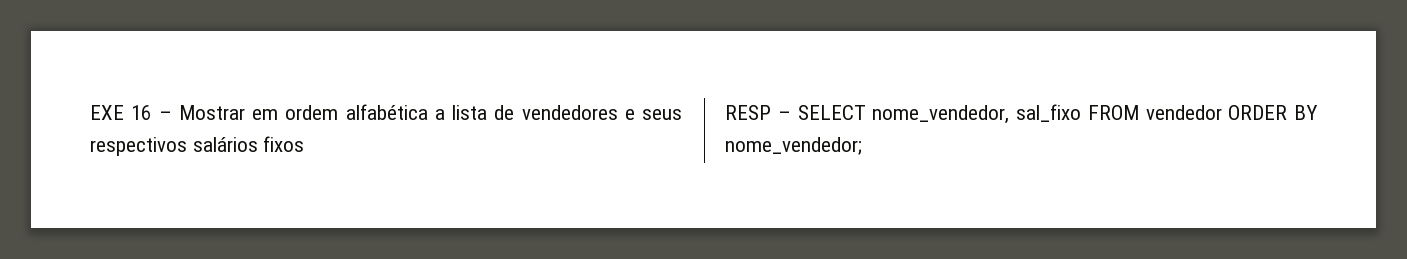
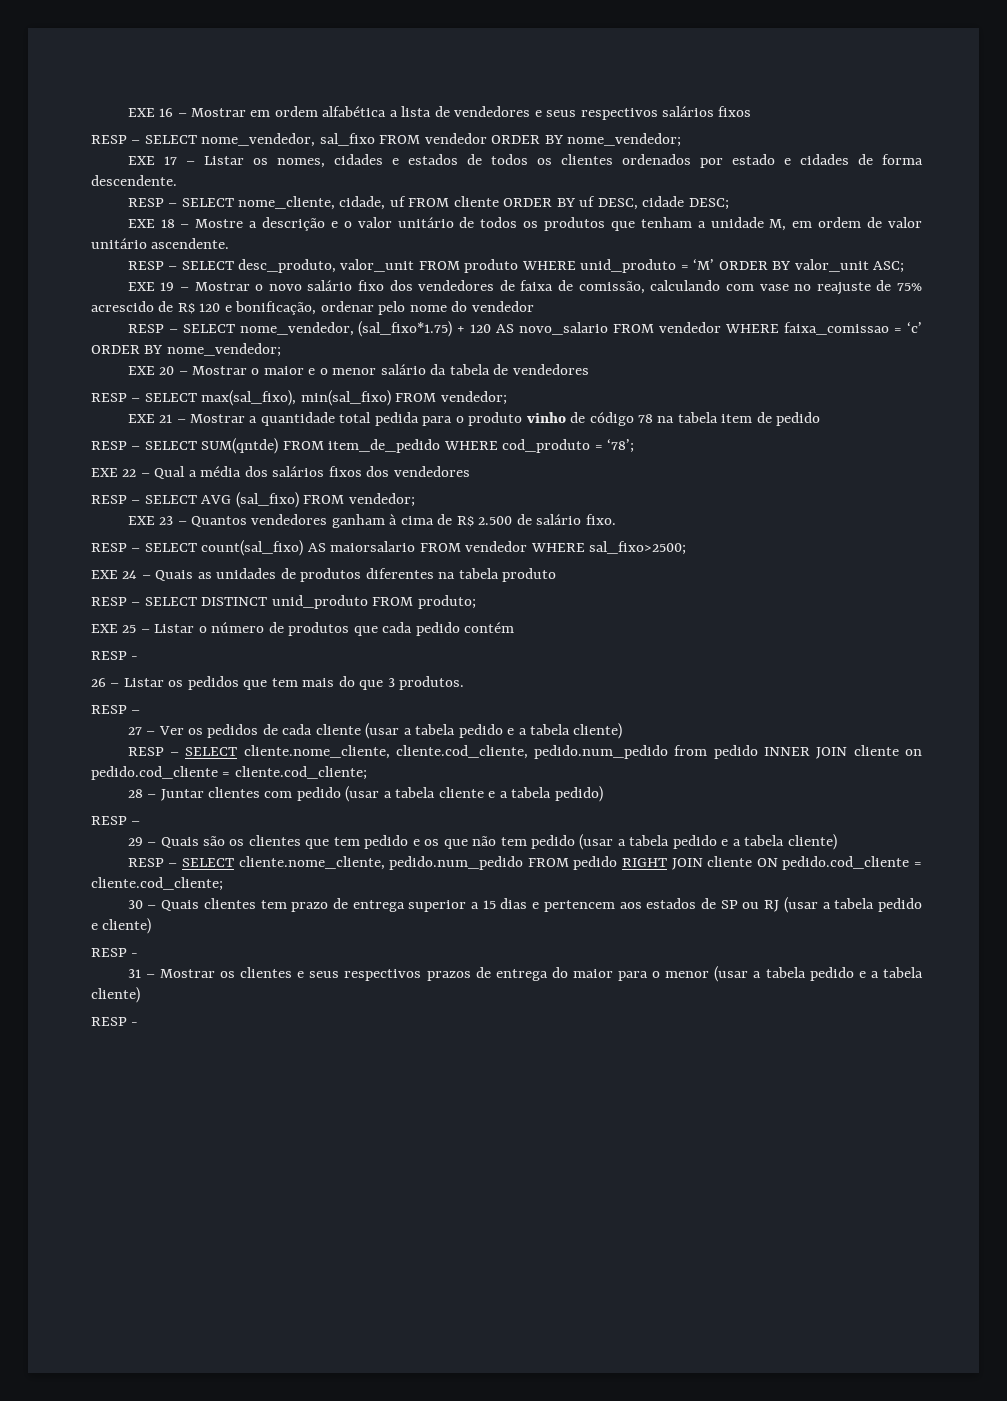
+ EXE 17 – Listar os nomes, cidades e estados de todos os clientes ordenados por estado e cidades de forma descendente.
+ RESP – SELECT nome_cliente, cidade, uf FROM cliente ORDER BY uf DESC, cidade DESC;
+ EXE 18 – Mostre a descrição e o valor unitário de todos os produtos que tenham a unidade M, em ordem de valor unitário ascendente.
+ RESP – SELECT desc_produto, valor_unit FROM produto WHERE unid_produto = ‘M’ ORDER BY valor_unit ASC;
+ EXE 19 – Mostrar o novo salário fixo dos vendedores de faixa de comissão, calculando com vase no reajuste de 75% acrescido de R$ 120 e bonificação, ordenar pelo nome do vendedor
+ RESP – SELECT nome_vendedor, (sal_fixo*1.75) + 120 AS novo_salario FROM vendedor WHERE faixa_comissao = ‘c’ ORDER BY nome_vendedor;
+ EXE 20 – Mostrar o maior e o menor salário da tabela de vendedores
+ RESP – SELECT max(sal_fixo), min(sal_fixo) FROM vendedor;
+ EXE 21 – Mostrar a quantidade total pedida para o produto vinho de código 78 na tabela item de pedido
+ RESP – SELECT SUM(qntde) FROM item_de_pedido WHERE cod_produto = ‘78’;
+ EXE 22 – Qual a média dos salários fixos dos vendedores
+ RESP – SELECT AVG (sal_fixo) FROM vendedor;
+ EXE 23 – Quantos vendedores ganham à cima de R$ 2.500 de salário fixo.
+ RESP – SELECT count(sal_fixo) AS maiorsalario FROM vendedor WHERE sal_fixo>2500;
+ EXE 24 – Quais as unidades de produtos diferentes na tabela produto
+ RESP – SELECT DISTINCT unid_produto FROM produto;
+ EXE 25 – Listar o número de produtos que cada pedido contém
+ RESP -
+ 26 – Listar os pedidos que tem mais do que 3 produtos.
+ RESP –
+ 27 – Ver os pedidos de cada cliente (usar a tabela pedido e a tabela cliente)
+ RESP – SELECT cliente.nome_cliente, cliente.cod_cliente, pedido.num_pedido from pedido INNER JOIN cliente on pedido.cod_cliente = cliente.cod_cliente;
+ 28 – Juntar clientes com pedido (usar a tabela cliente e a tabela pedido)
+ RESP –
+ 29 – Quais são os clientes que tem pedido e os que não tem pedido (usar a tabela pedido e a tabela cliente)
+ RESP – SELECT cliente.nome_cliente, pedido.num_pedido FROM pedido RIGHT JOIN cliente ON pedido.cod_cliente = cliente.cod_cliente;
+ 30 – Quais clientes tem prazo de entrega superior a 15 dias e pertencem aos estados de SP ou RJ (usar a tabela pedido e cliente)
+ RESP -
+ 31 – Mostrar os clientes e seus respectivos prazos de entrega do maior para o menor (usar a tabela pedido e a tabela cliente)
+ RESP -

